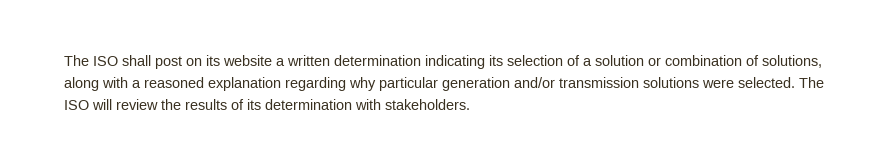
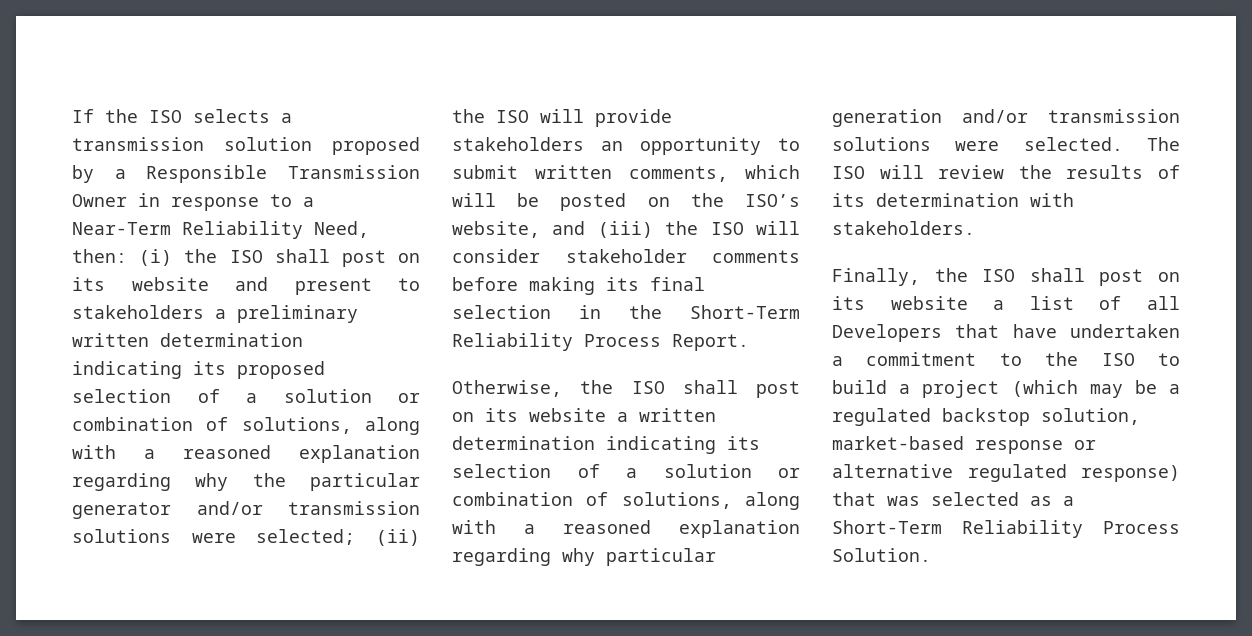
- The ISO shall post on its website a written determination indicating its selection of a solution or combination of solutions, along with a reasoned explanation regarding why particular generation and/or transmission solutions were selected.
+ If the ISO selects a transmission solution proposed by a Responsible Transmission Owner in response to a Near-Term Reliability Need, then: (i) the ISO shall post on its website and present to stakeholders a preliminary written determination indicating its proposed selection of a solution or combination of solutions, along with a reasoned explanation regarding why the particular generator and/or transmission solutions were selected; (ii) the ISO will provide stakeholders an opportunity to submit written comments, which will be posted on the ISO’s website, and (iii) the ISO will consider stakeholder comments before making its final selection in the Short-Term Reliability Process Report.
+ Otherwise, the ISO shall post on its website a written determination indicating its selection of a solution or combination of solutions, along with a reasoned explanation regarding why particular generation and/or transmission solutions were selected.
+ Finally, the ISO shall post on its website a list of all Developers that have undertaken a commitment to the ISO to build a project (which may be a regulated backstop solution, market-based response or alternative regulated response) that was selected as a Short-Term Reliability Process Solution.

